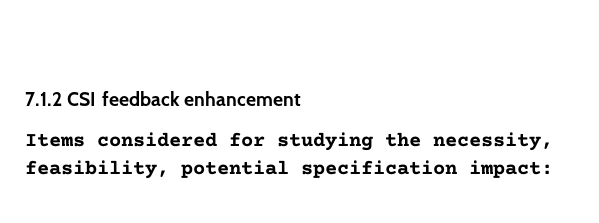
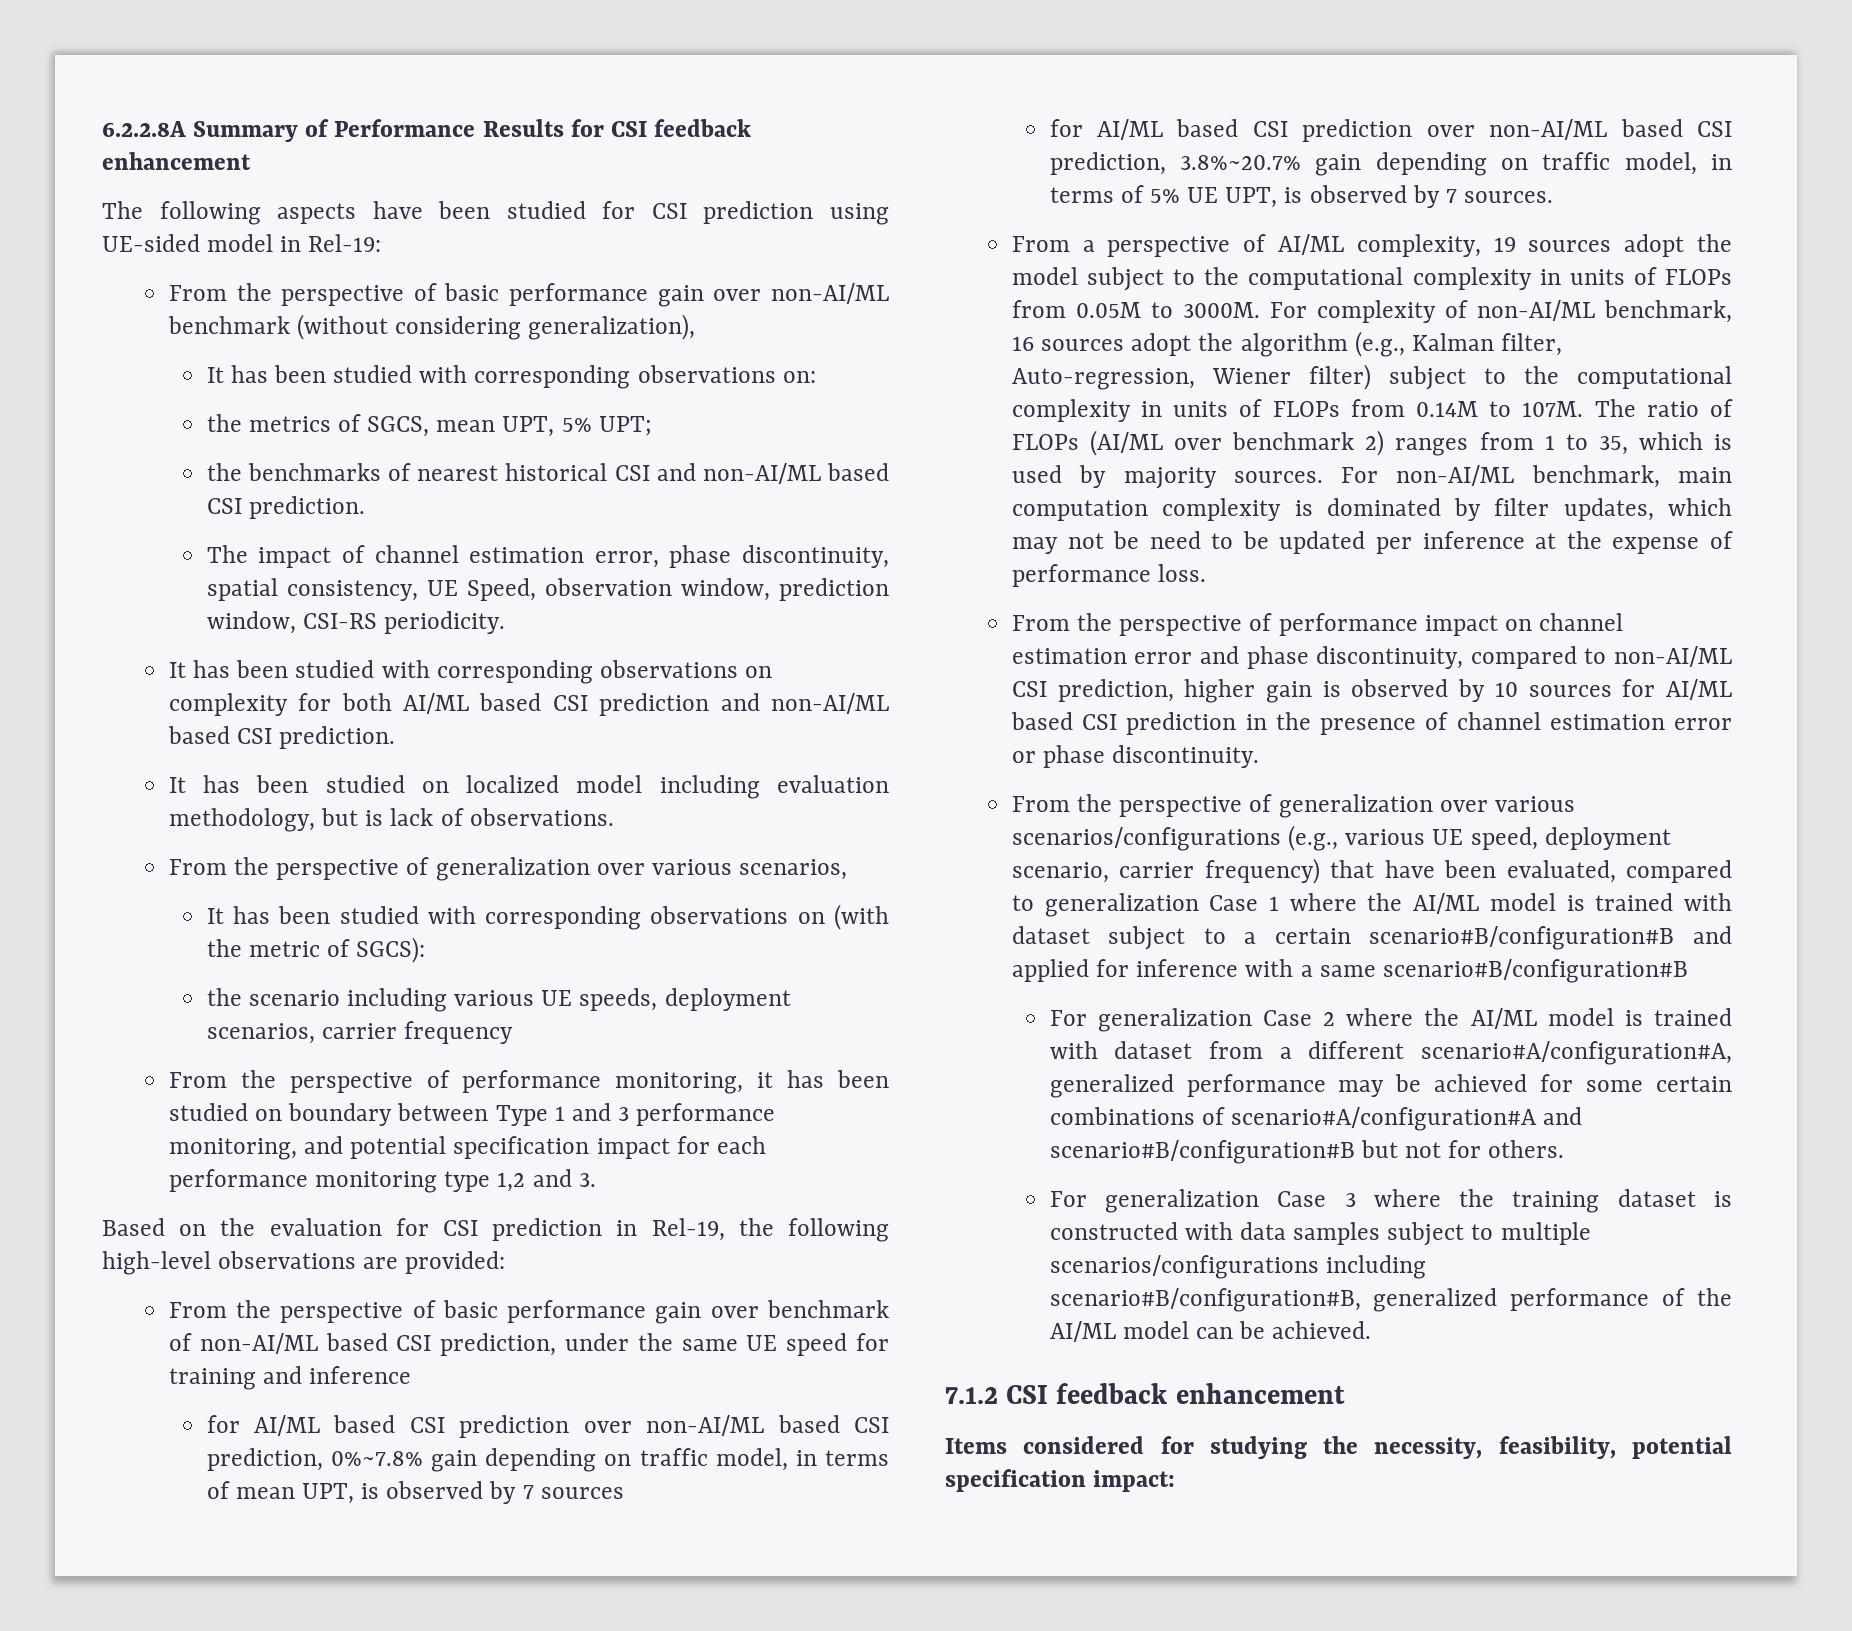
+ 6.2.2.8A Summary of Performance Results for CSI feedback enhancement
+ The following aspects have been studied for CSI prediction using UE-sided model in Rel-19:
+ From the perspective of basic performance gain over non-AI/ML benchmark (without considering generalization),
+ It has been studied with corresponding observations on:
+ the metrics of SGCS, mean UPT, 5% UPT;
+ the benchmarks of nearest historical CSI and non-AI/ML based CSI prediction.
+ The impact of channel estimation error, phase discontinuity, spatial consistency, UE Speed, observation window, prediction window, CSI-RS periodicity.
+ It has been studied with corresponding observations on complexity for both AI/ML based CSI prediction and non-AI/ML based CSI prediction.
+ It has been studied on localized model including evaluation methodology, but is lack of observations.
+ From the perspective of generalization over various scenarios,
+ It has been studied with corresponding observations on (with the metric of SGCS):
+ the scenario including various UE speeds, deployment scenarios, carrier frequency
+ From the perspective of performance monitoring, it has been studied on boundary between Type 1 and 3 performance monitoring, and potential specification impact for each performance monitoring type 1,2 and 3.
+ Based on the evaluation for CSI prediction in Rel-19, the following high-level observations are provided:
+ From the perspective of basic performance gain over benchmark of non-AI/ML based CSI prediction, under the same UE speed for training and inference
+ for AI/ML based CSI prediction over non-AI/ML based CSI prediction, 0%~7.8% gain depending on traffic model, in terms of mean UPT, is observed by 7 sources
+ for AI/ML based CSI prediction over non-AI/ML based CSI prediction, 3.8%~20.7% gain depending on traffic model, in terms of 5% UE UPT, is observed by 7 sources.
+ From a perspective of AI/ML complexity, 19 sources adopt the model subject to the computational complexity in units of FLOPs from 0.05M to 3000M. For complexity of non-AI/ML benchmark, 16 sources adopt the algorithm (e.g., Kalman filter, Auto-regression, Wiener filter) subject to the computational complexity in units of FLOPs from 0.14M to 107M. The ratio of FLOPs (AI/ML over benchmark 2) ranges from 1 to 35, which is used by majority sources. For non-AI/ML benchmark, main computation complexity is dominated by filter updates, which may not be need to be updated per inference at the expense of performance loss.
+ From the perspective of performance impact on channel estimation error and phase discontinuity, compared to non-AI/ML CSI prediction, higher gain is observed by 10 sources for AI/ML based CSI prediction in the presence of channel estimation error or phase discontinuity.
+ From the perspective of generalization over various scenarios/configurations (e.g., various UE speed, deployment scenario, carrier frequency) that have been evaluated, compared to generalization Case 1 where the AI/ML model is trained with dataset subject to a certain scenario#B/configuration#B and applied for inference with a same scenario#B/configuration#B
+ For generalization Case 2 where the AI/ML model is trained with dataset from a different scenario#A/configuration#A, generalized performance may be achieved for some certain combinations of scenario#A/configuration#A and scenario#B/configuration#B but not for others.
+ For generalization Case 3 where the training dataset is constructed with data samples subject to multiple scenarios/configurations including scenario#B/configuration#B, generalized performance of the AI/ML model can be achieved.

